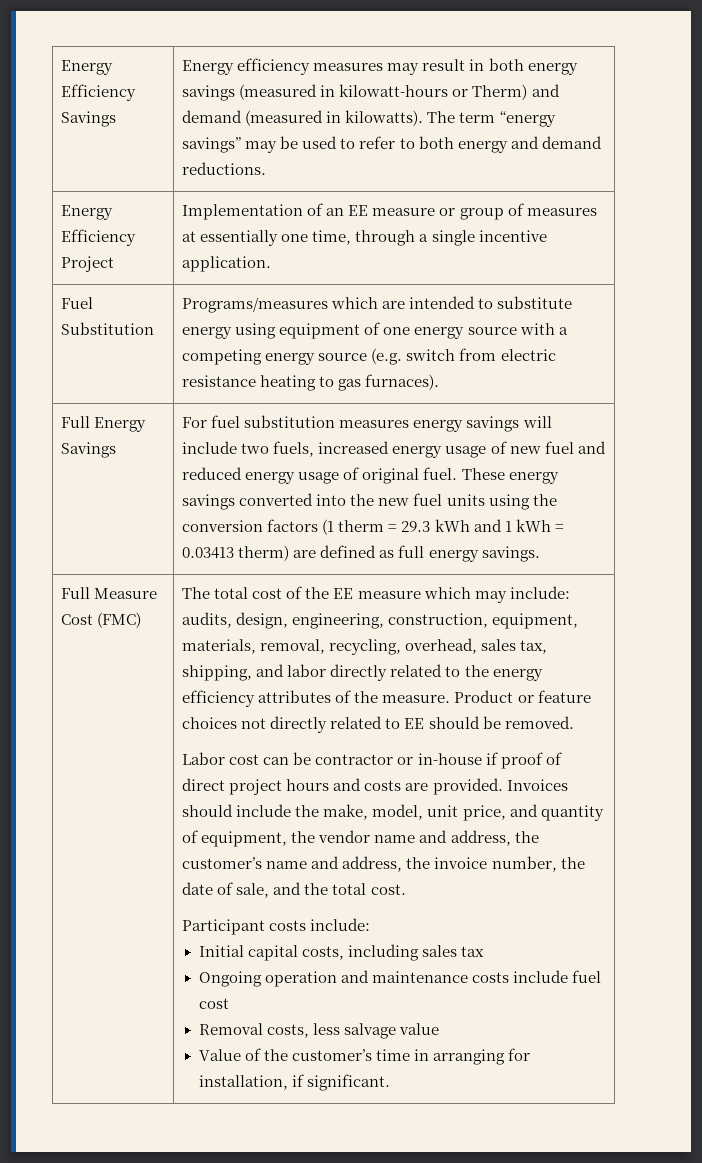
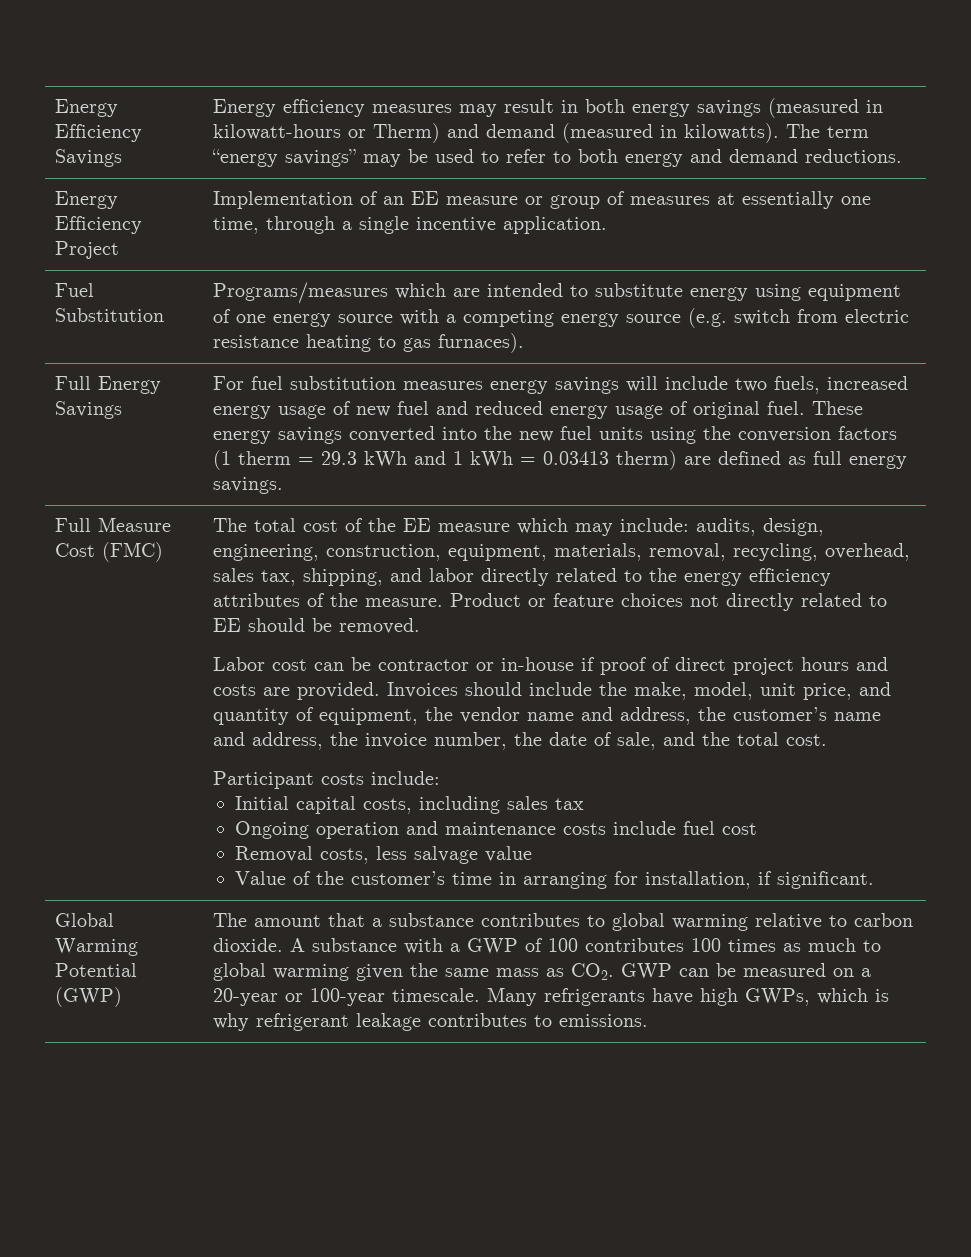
+ Global Warming Potential (GWP) | The amount that a substance contributes to global warming relative to carbon dioxide. A substance with a GWP of 100 contributes 100 times as much to global warming given the same mass as CO2. GWP can be measured on a 20-year or 100-year timescale. Many refrigerants have high GWPs, which is why refrigerant leakage contributes to emissions.

